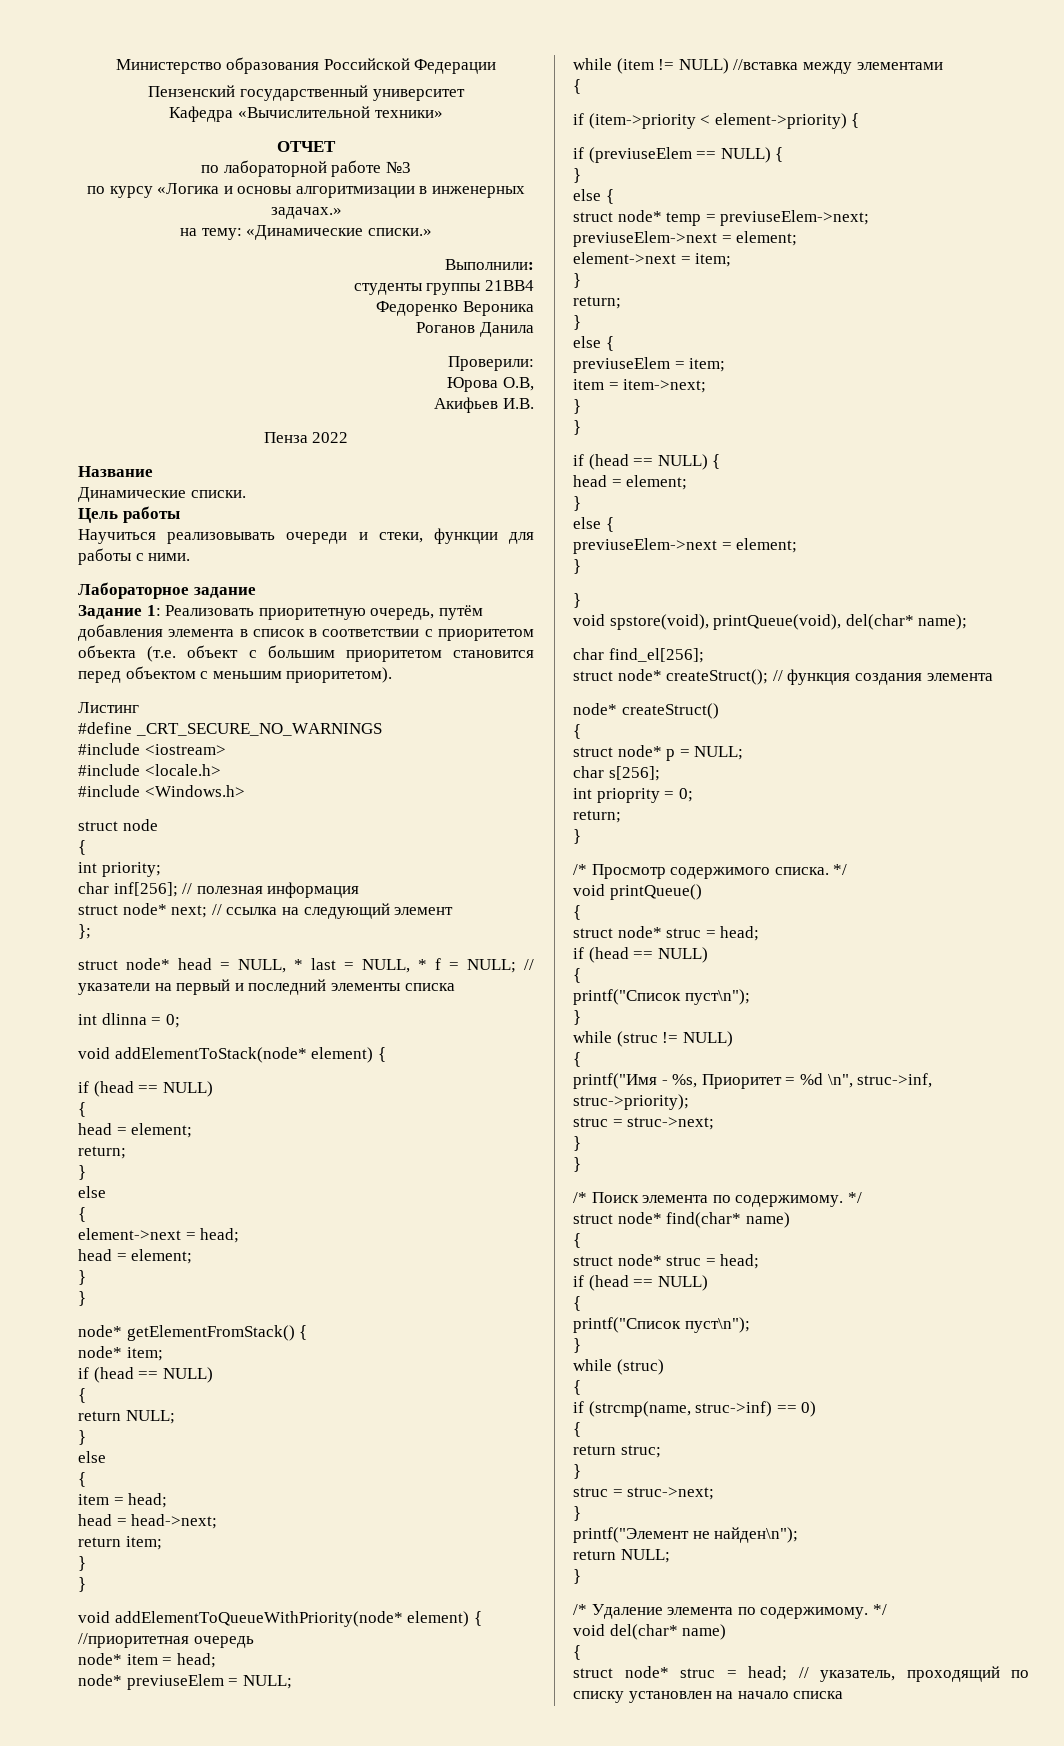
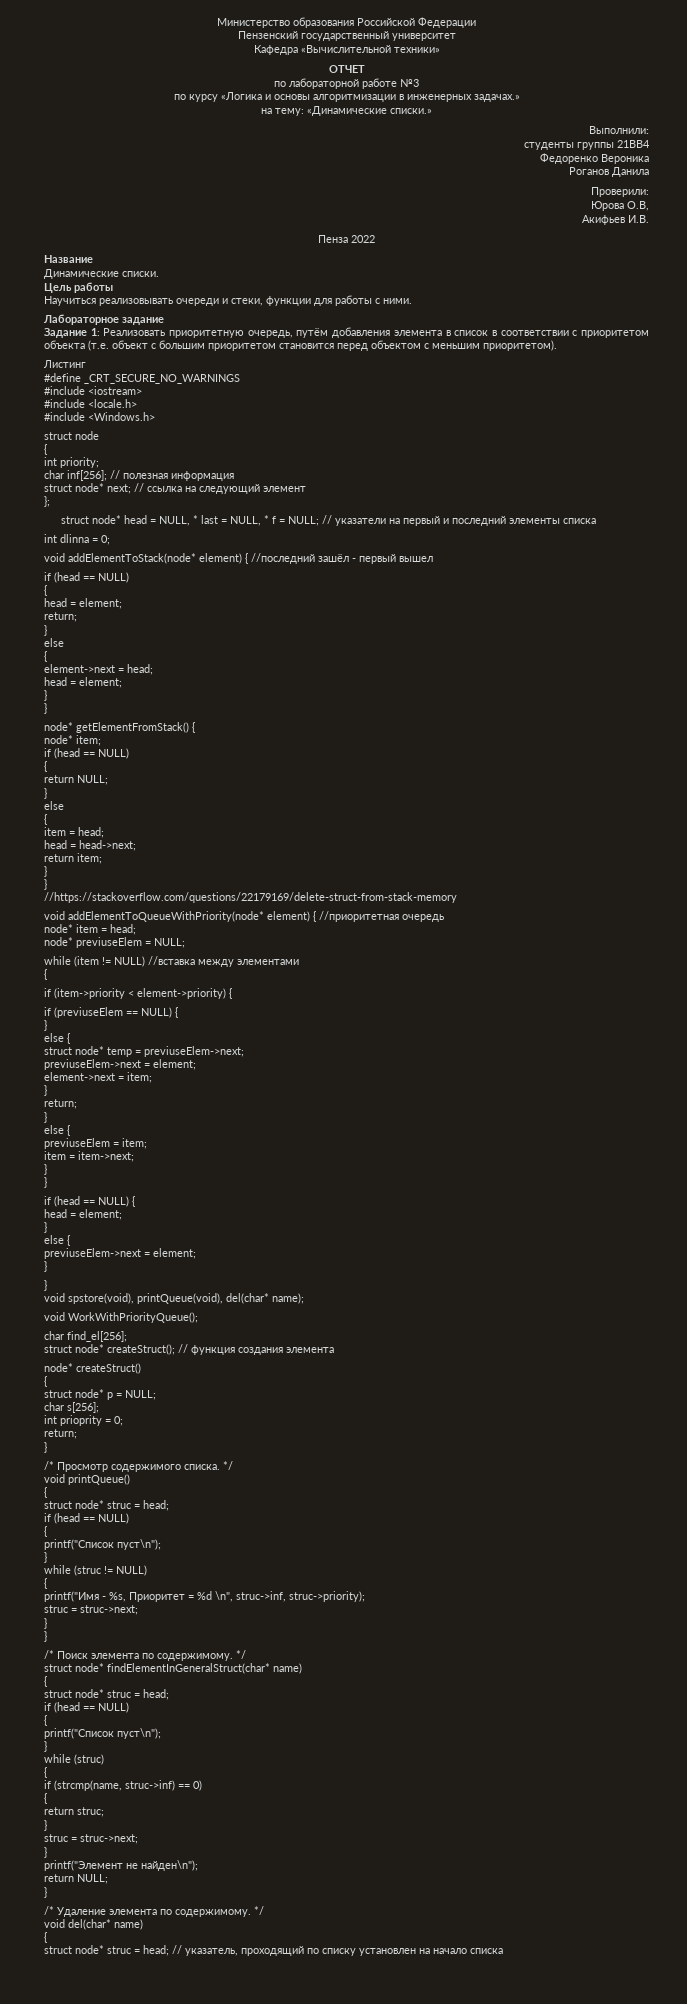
- void addElementToStack(node* element) {
+ void addElementToStack(node* element) { //последний зашёл - первый вышел
+ //https://stackoverflow.com/questions/22179169/delete-struct-from-stack-memory
+ void WorkWithPriorityQueue();
- struct node* find(char* name)
+ struct node* findElementInGeneralStruct(char* name)

